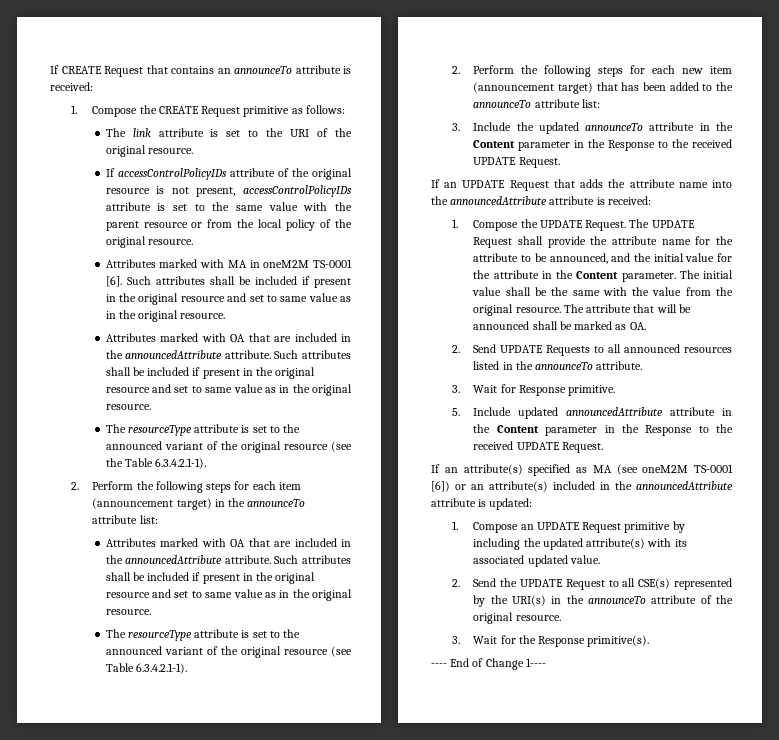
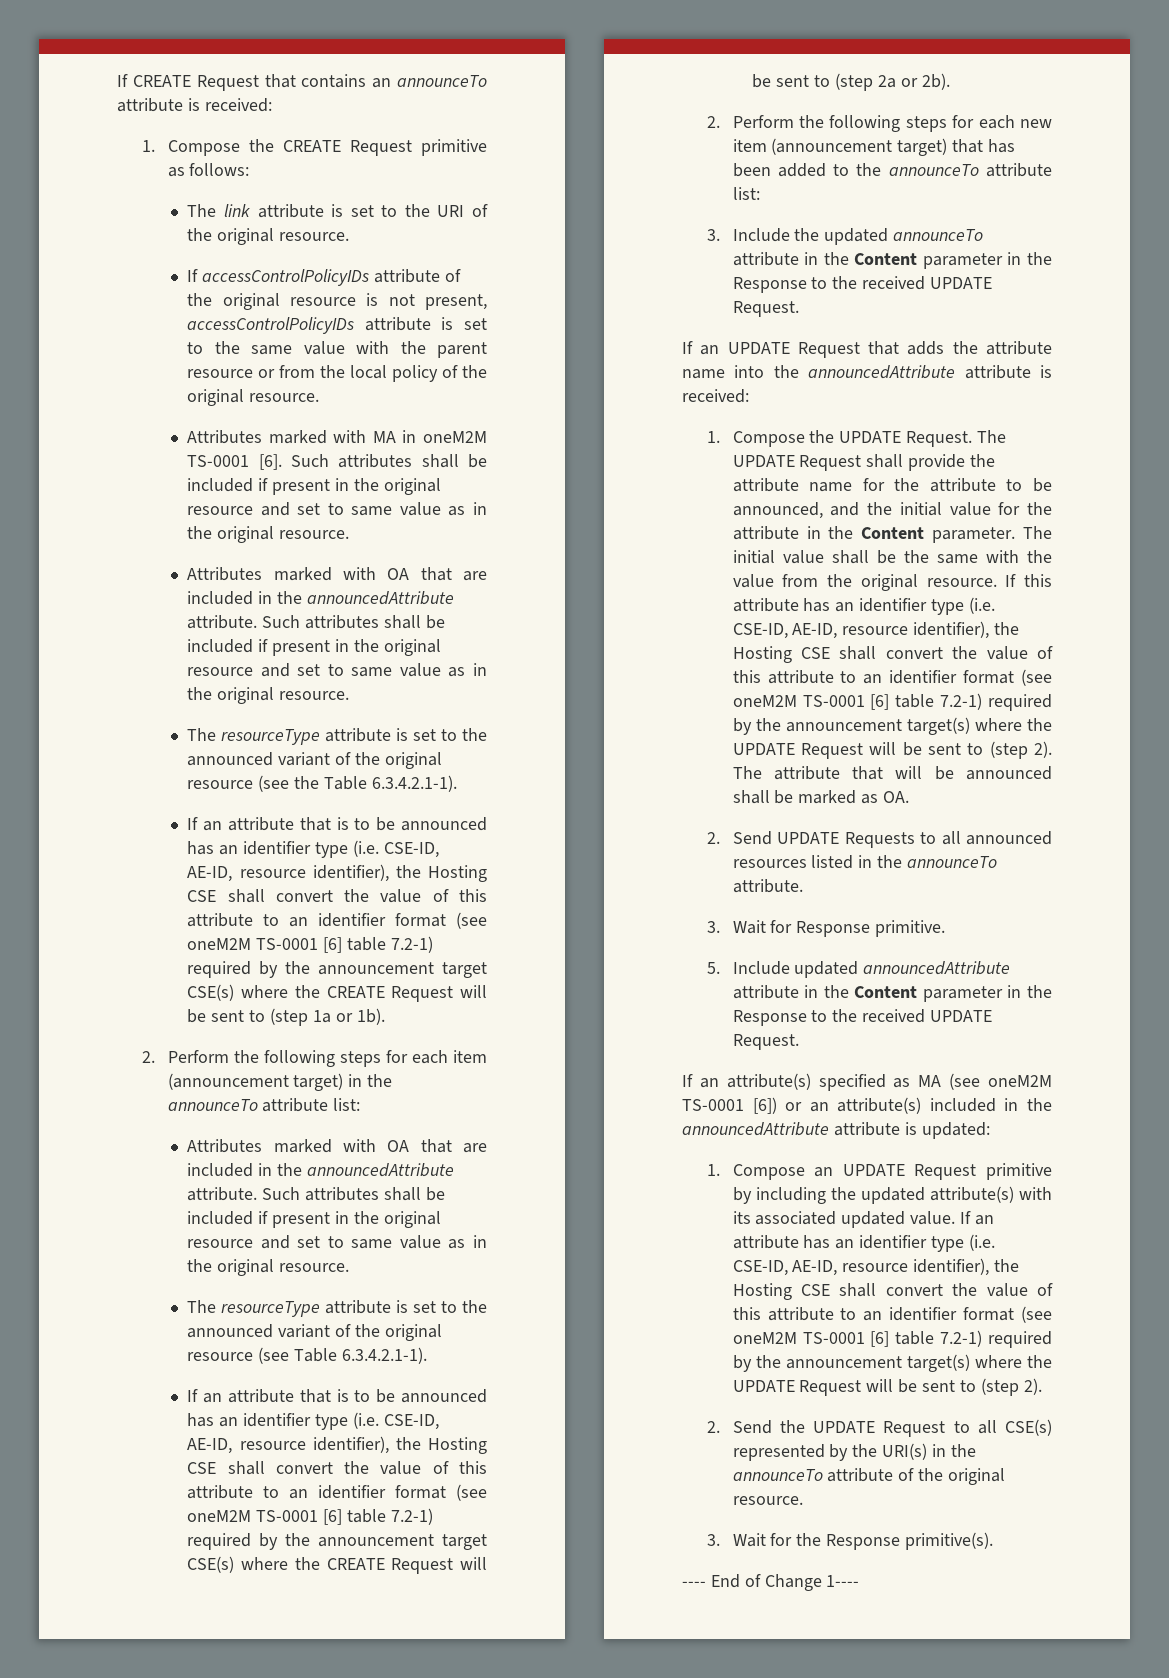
+ If an attribute that is to be announced has an identifier type (i.e. CSE-ID, AE-ID, resource identifier), the Hosting CSE shall convert the value of this attribute to an identifier format (see oneM2M TS-0001 [6] table 7.2-1) required by the announcement target CSE(s) where the CREATE Request will be sent to (step 1a or 1b).
+ If an attribute that is to be announced has an identifier type (i.e. CSE-ID, AE-ID, resource identifier), the Hosting CSE shall convert the value of this attribute to an identifier format (see oneM2M TS-0001 [6] table 7.2-1) required by the announcement target CSE(s) where the CREATE Request will be sent to (step 2a or 2b).
+ If this attribute has an identifier type (i.e. CSE-ID, AE-ID, resource identifier), the Hosting CSE shall convert the value of this attribute to an identifier format (see oneM2M TS-0001 [6] table 7.2-1) required by the announcement target(s) where the UPDATE Request will be sent to (step 2).
+ If an attribute has an identifier type (i.e. CSE-ID, AE-ID, resource identifier), the Hosting CSE shall convert the value of this attribute to an identifier format (see oneM2M TS-0001 [6] table 7.2-1) required by the announcement target(s) where the UPDATE Request will be sent to (step 2).

